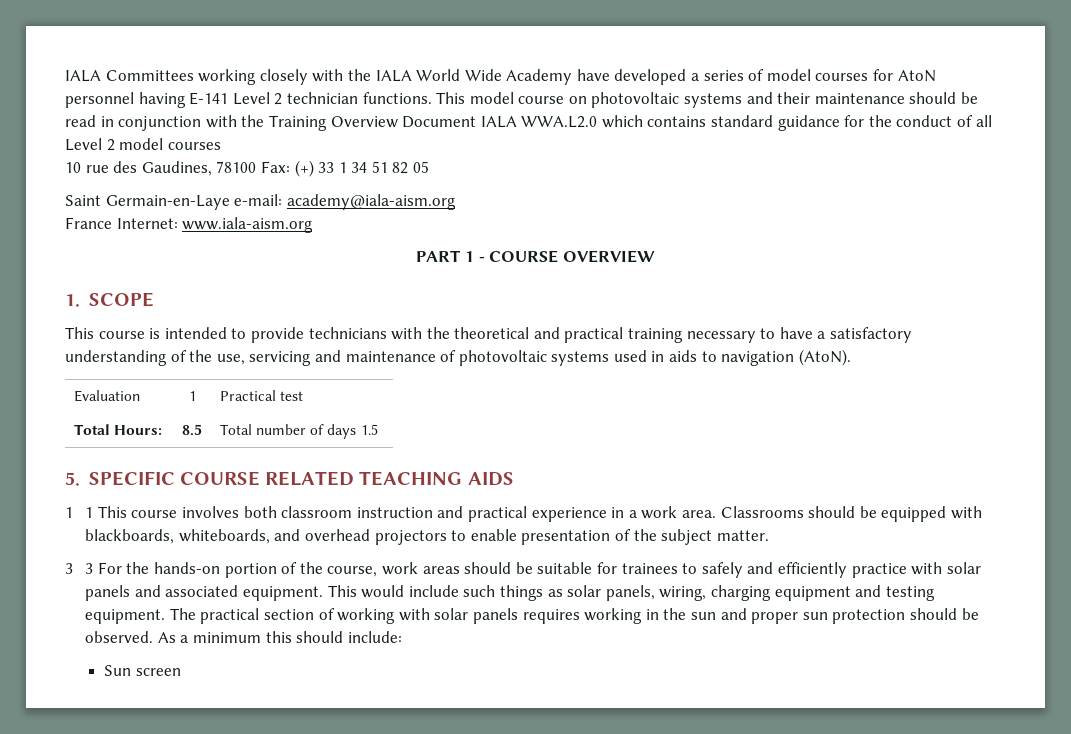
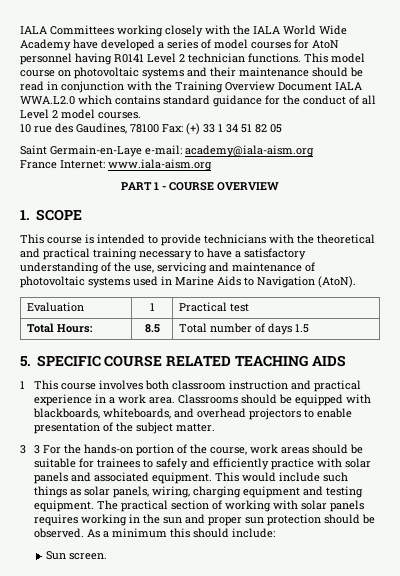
- IALA Committees working closely with the IALA World Wide Academy have developed a series of model courses for AtoN personnel having E-141 Level 2 technician functions.
+ IALA Committees working closely with the IALA World Wide Academy have developed a series of model courses for AtoN personnel having R0141 Level 2 technician functions.
- This model course on photovoltaic systems and their maintenance should be read in conjunction with the Training Overview Document IALA WWA.L2.0 which contains standard guidance for the conduct of all Level 2 model courses
+ This model course on photovoltaic systems and their maintenance should be read in conjunction with the Training Overview Document IALA WWA.L2.0 which contains standard guidance for the conduct of all Level 2 model courses.
- This course is intended to provide technicians with the theoretical and practical training necessary to have a satisfactory understanding of the use, servicing and maintenance of photovoltaic systems used in aids to navigation (AtoN).
+ This course is intended to provide technicians with the theoretical and practical training necessary to have a satisfactory understanding of the use, servicing and maintenance of photovoltaic systems used in Marine Aids to Navigation (AtoN).
- 1 1 This course involves both classroom instruction and practical experience in a work area.
+ 1 This course involves both classroom instruction and practical experience in a work area.
- Sun screen
+ Sun screen.

